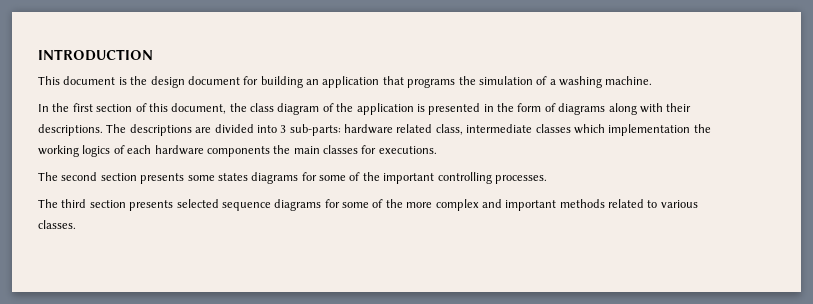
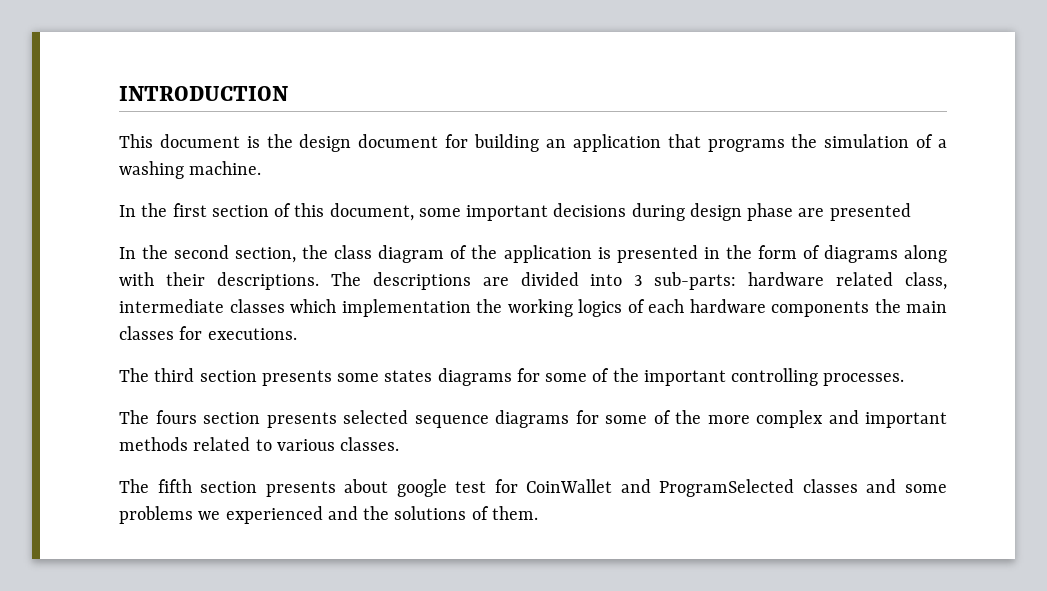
- In the first section of this document, the class diagram of the application is presented in the form of diagrams along with their descriptions.
+ In the first section of this document, some important decisions during design phase are presented
+ In the second section, the class diagram of the application is presented in the form of diagrams along with their descriptions.
- The second section presents some states diagrams for some of the important controlling processes.
+ The third section presents some states diagrams for some of the important controlling processes.
- The third section presents selected sequence diagrams for some of the more complex and important methods related to various classes.
+ The fours section presents selected sequence diagrams for some of the more complex and important methods related to various classes.
+ The fifth section presents about google test for CoinWallet and ProgramSelected classes and some problems we experienced and the solutions of them.

